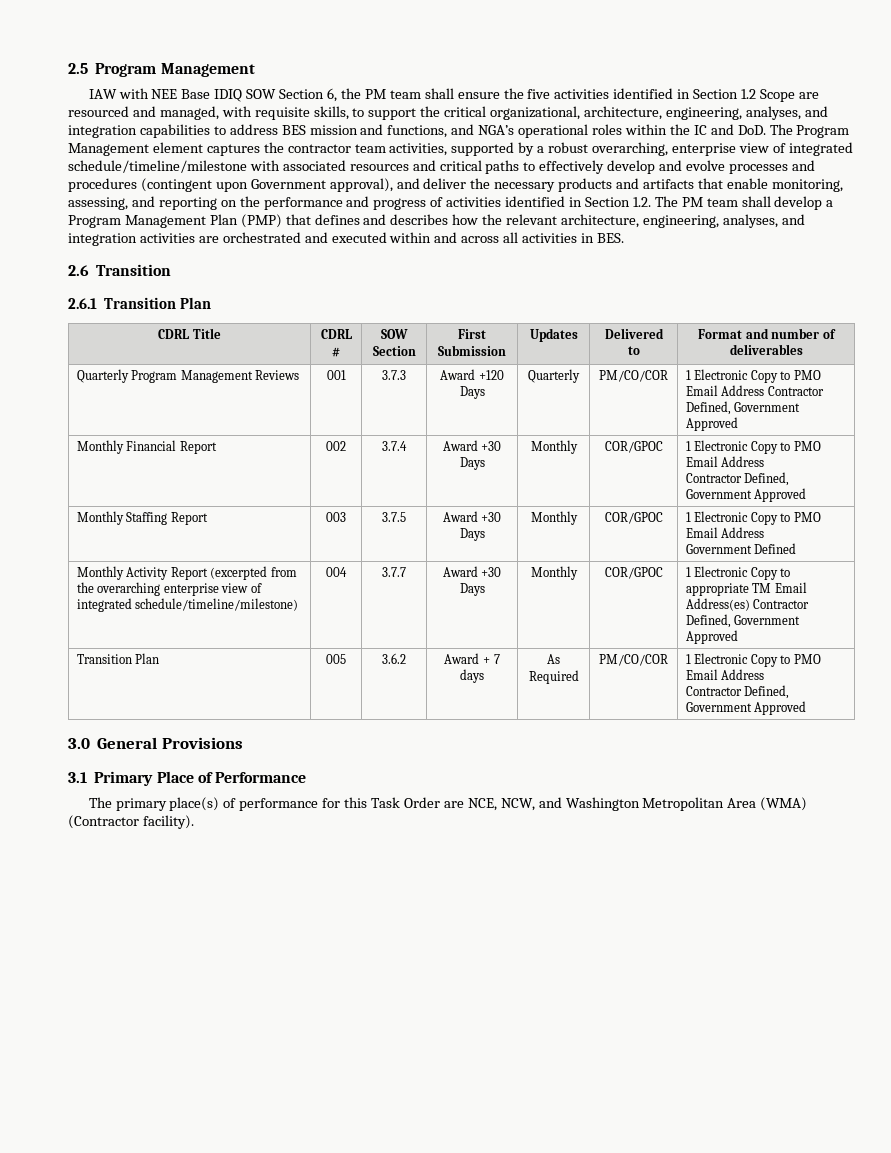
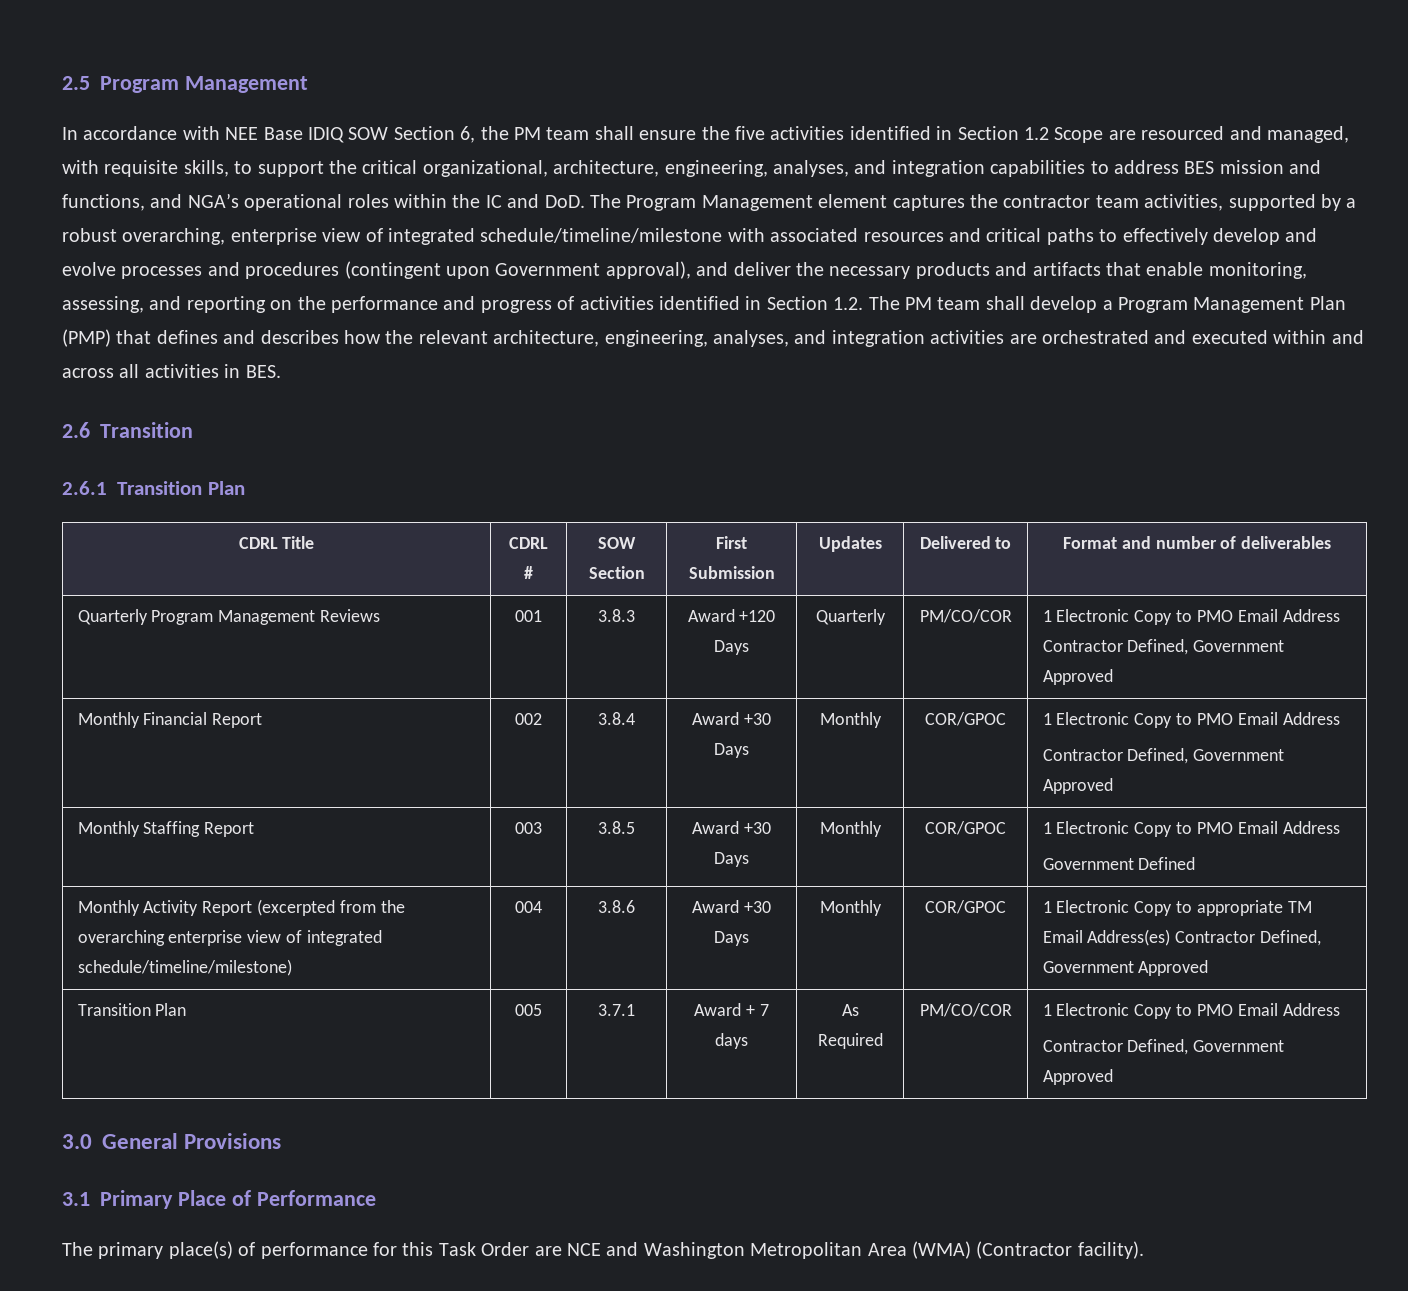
- IAW with NEE Base IDIQ SOW Section 6, the PM team shall ensure the five activities identified in Section 1.2 Scope are resourced and managed, with requisite skills, to support the critical organizational, architecture, engineering, analyses, and integration capabilities to address BES mission and functions, and NGA’s operational roles within the IC and DoD. The Program Management element captures the contractor team activities, supported by a robust overarching, enterprise view of integrated schedule/timeline/milestone with associated resources and critical paths to effectively develop and evolve processes and procedures (contingent upon Government approval), and deliver the necessary products and artifacts that enable monitoring, assessing, and reporting on the performance and progress of activities identified in Section 1.2. The PM team shall develop a Program Management Plan (PMP) that defines and describes how the relevant architecture, engineering, analyses, and integration activities are orchestrated and executed within and across all activities in BES.
+ In accordance with NEE Base IDIQ SOW Section 6, the PM team shall ensure the five activities identified in Section 1.2 Scope are resourced and managed, with requisite skills, to support the critical organizational, architecture, engineering, analyses, and integration capabilities to address BES mission and functions, and NGA’s operational roles within the IC and DoD. The Program Management element captures the contractor team activities, supported by a robust overarching, enterprise view of integrated schedule/timeline/milestone with associated resources and critical paths to effectively develop and evolve processes and procedures (contingent upon Government approval), and deliver the necessary products and artifacts that enable monitoring, assessing, and reporting on the performance and progress of activities identified in Section 1.2. The PM team shall develop a Program Management Plan (PMP) that defines and describes how the relevant architecture, engineering, analyses, and integration activities are orchestrated and executed within and across all activities in BES.
- Quarterly Program Management Reviews | 001 | 3.7.3 | Award +120 Days | Quarterly | PM/CO/COR | 1 Electronic Copy to PMO Email Address Contractor Defined, Government Approved
+ Quarterly Program Management Reviews | 001 | 3.8.3 | Award +120 Days | Quarterly | PM/CO/COR | 1 Electronic Copy to PMO Email Address Contractor Defined, Government Approved
- Monthly Financial Report | 002 | 3.7.4 | Award +30 Days | Monthly | COR/GPOC | 1 Electronic Copy to PMO Email Address
+ Monthly Financial Report | 002 | 3.8.4 | Award +30 Days | Monthly | COR/GPOC | 1 Electronic Copy to PMO Email Address
- Monthly Staffing Report | 003 | 3.7.5 | Award +30 Days | Monthly | COR/GPOC | 1 Electronic Copy to PMO Email Address
+ Monthly Staffing Report | 003 | 3.8.5 | Award +30 Days | Monthly | COR/GPOC | 1 Electronic Copy to PMO Email Address
- Monthly Activity Report (excerpted from the overarching enterprise view of integrated schedule/timeline/milestone) | 004 | 3.7.7 | Award +30 Days | Monthly | COR/GPOC | 1 Electronic Copy to appropriate TM Email Address(es) Contractor Defined, Government Approved
+ Monthly Activity Report (excerpted from the overarching enterprise view of integrated schedule/timeline/milestone) | 004 | 3.8.6 | Award +30 Days | Monthly | COR/GPOC | 1 Electronic Copy to appropriate TM Email Address(es) Contractor Defined, Government Approved
- Transition Plan | 005 | 3.6.2 | Award + 7 days | As Required | PM/CO/COR | 1 Electronic Copy to PMO Email Address
+ Transition Plan | 005 | 3.7.1 | Award + 7 days | As Required | PM/CO/COR | 1 Electronic Copy to PMO Email Address
- The primary place(s) of performance for this Task Order are NCE, NCW, and Washington Metropolitan Area (WMA) (Contractor facility).
+ The primary place(s) of performance for this Task Order are NCE and Washington Metropolitan Area (WMA) (Contractor facility).

